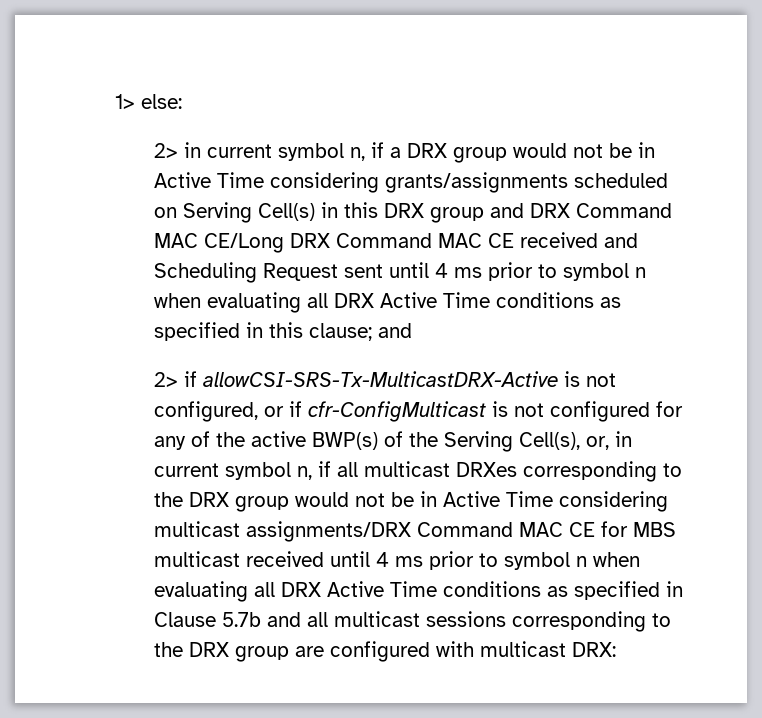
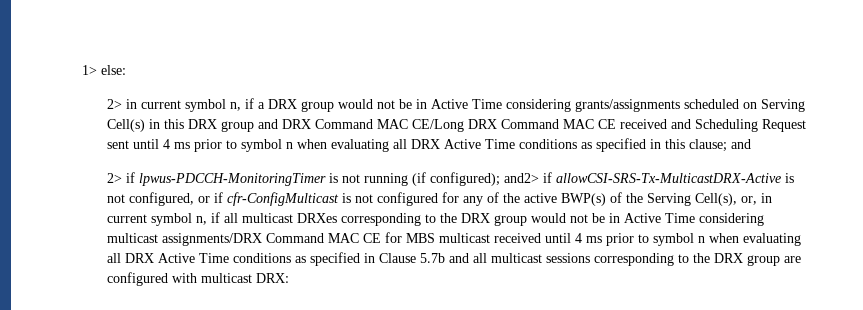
- 2> if allowCSI-SRS-Tx-MulticastDRX-Active is not configured, or if cfr-ConfigMulticast is not configured for any of the active BWP(s) of the Serving Cell(s), or, in current symbol n, if all multicast DRXes corresponding to the DRX group would not be in Active Time considering multicast assignments/DRX Command MAC CE for MBS multicast received until 4 ms prior to symbol n when evaluating all DRX Active Time conditions as specified in Clause 5.7b and all multicast sessions corresponding to the DRX group are configured with multicast DRX:
+ 2> if lpwus-PDCCH-MonitoringTimer is not running (if configured); and2> if allowCSI-SRS-Tx-MulticastDRX-Active is not configured, or if cfr-ConfigMulticast is not configured for any of the active BWP(s) of the Serving Cell(s), or, in current symbol n, if all multicast DRXes corresponding to the DRX group would not be in Active Time considering multicast assignments/DRX Command MAC CE for MBS multicast received until 4 ms prior to symbol n when evaluating all DRX Active Time conditions as specified in Clause 5.7b and all multicast sessions corresponding to the DRX group are configured with multicast DRX:

